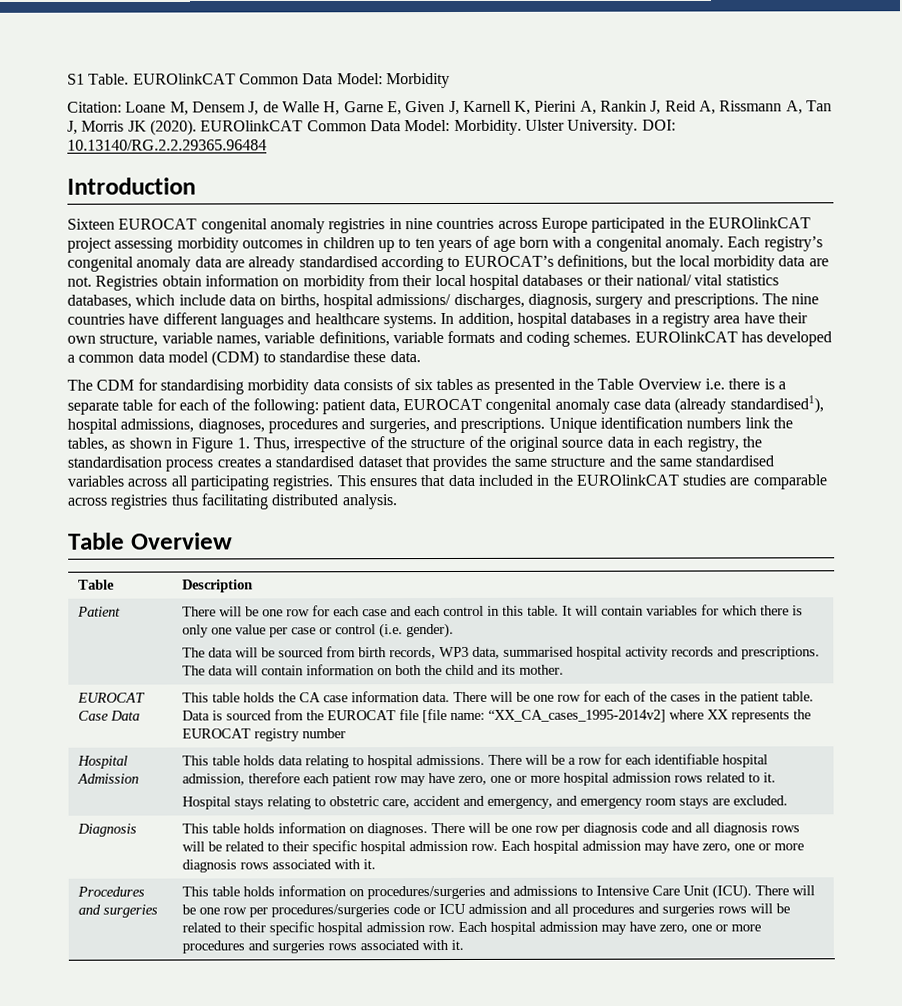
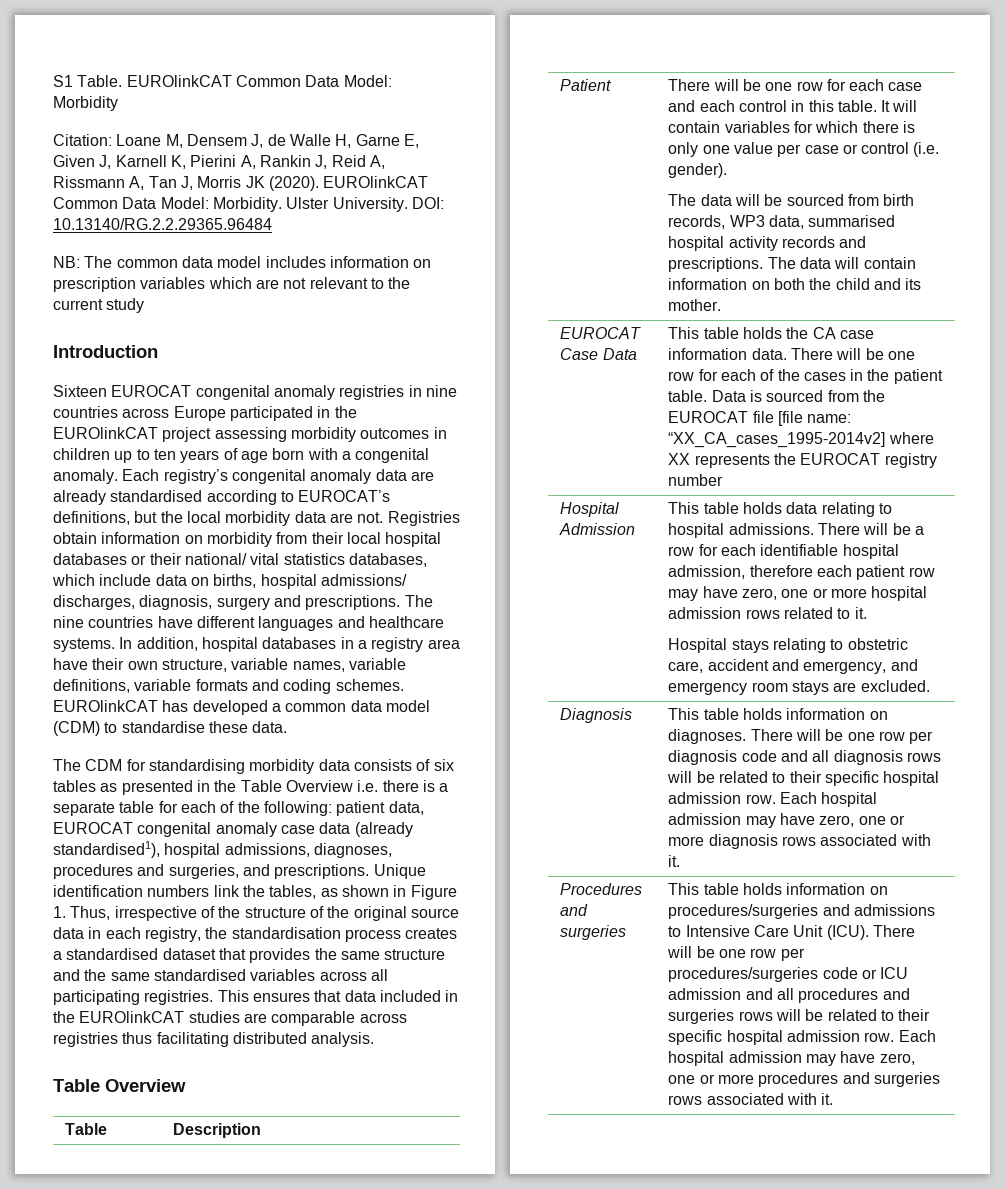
+ NB: The common data model includes information on prescription variables which are not relevant to the current study

